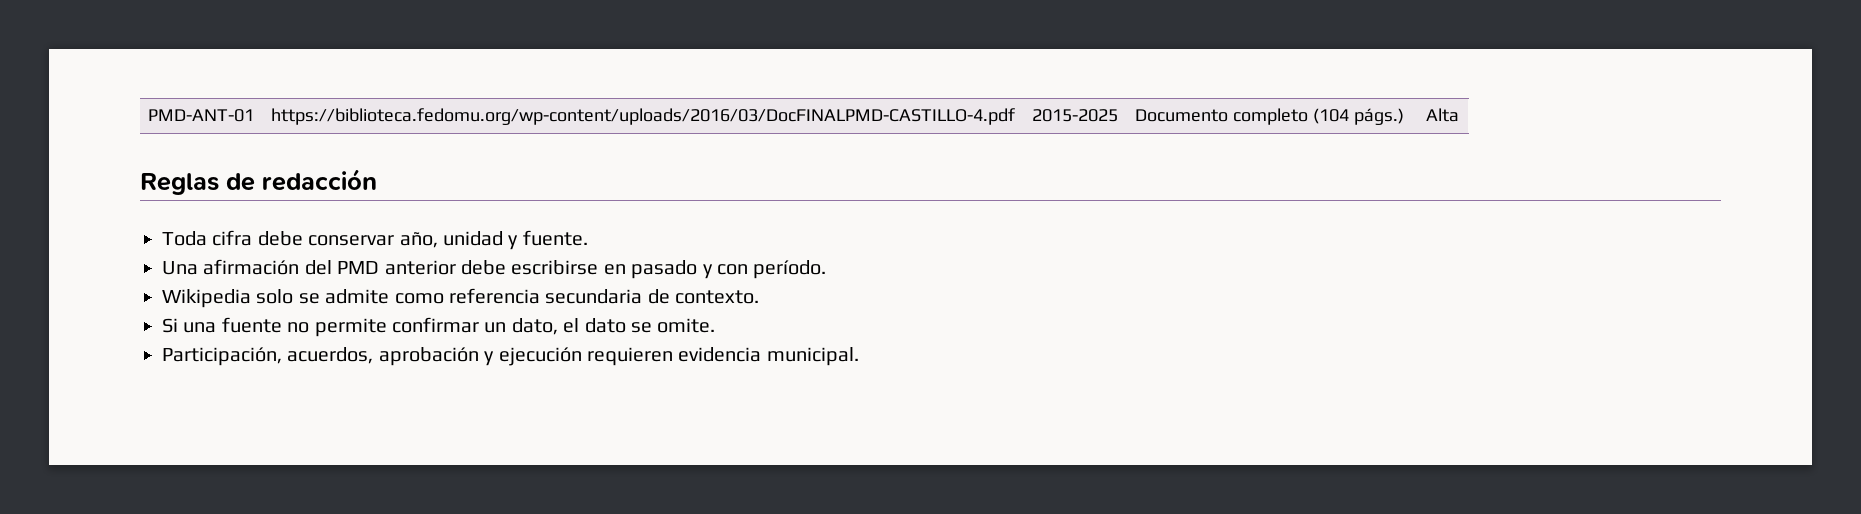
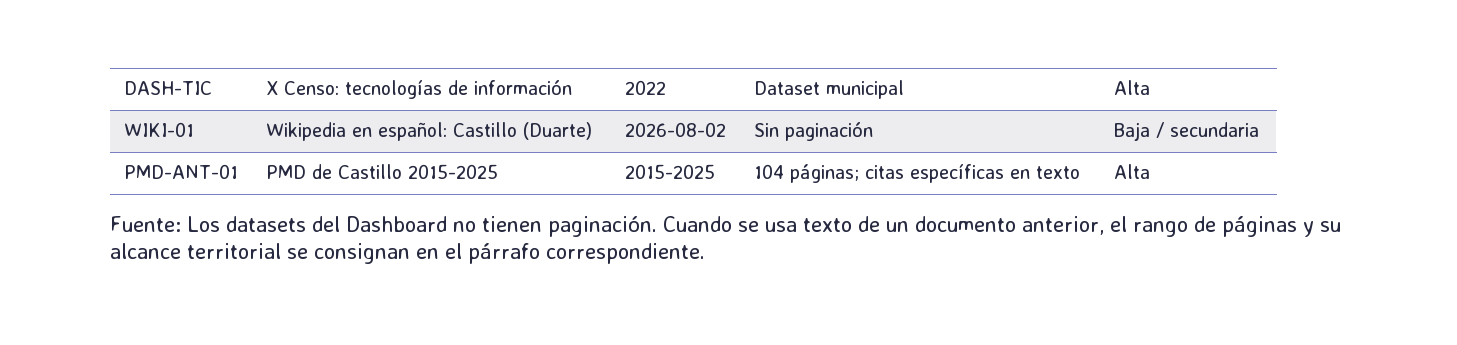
- PMD-ANT-01 | https://biblioteca.fedomu.org/wp-content/uploads/2016/03/DocFINALPMD-CASTILLO-4.pdf | 2015-2025 | Documento completo (104 págs.) | Alta
- Reglas de redacción
- Toda cifra debe conservar año, unidad y fuente.
- Una afirmación del PMD anterior debe escribirse en pasado y con período.
- Wikipedia solo se admite como referencia secundaria de contexto.
- Si una fuente no permite confirmar un dato, el dato se omite.
- Participación, acuerdos, aprobación y ejecución requieren evidencia municipal.
+ DASH-TIC | X Censo: tecnologías de información | 2022 | Dataset municipal | Alta
+ WIKI-01 | Wikipedia en español: Castillo (Duarte) | 2026-08-02 | Sin paginación | Baja / secundaria
+ PMD-ANT-01 | PMD de Castillo 2015-2025 | 2015-2025 | 104 páginas; citas específicas en texto | Alta
+ Fuente: Los datasets del Dashboard no tienen paginación. Cuando se usa texto de un documento anterior, el rango de páginas y su alcance territorial se consignan en el párrafo correspondiente.

